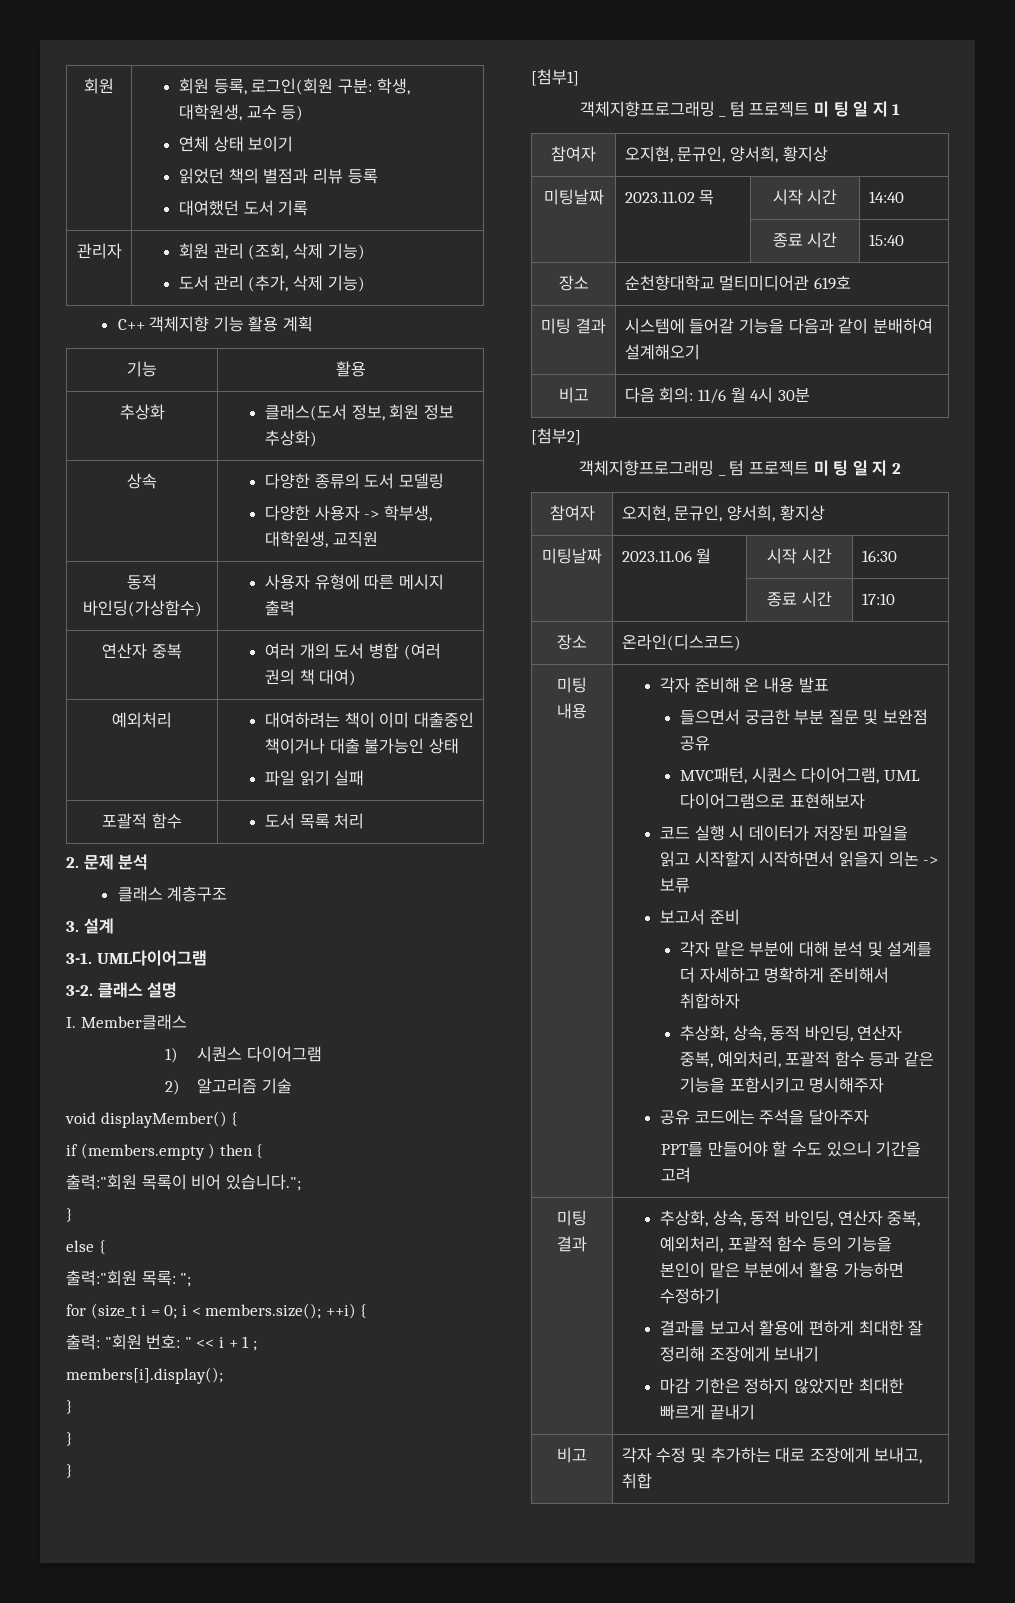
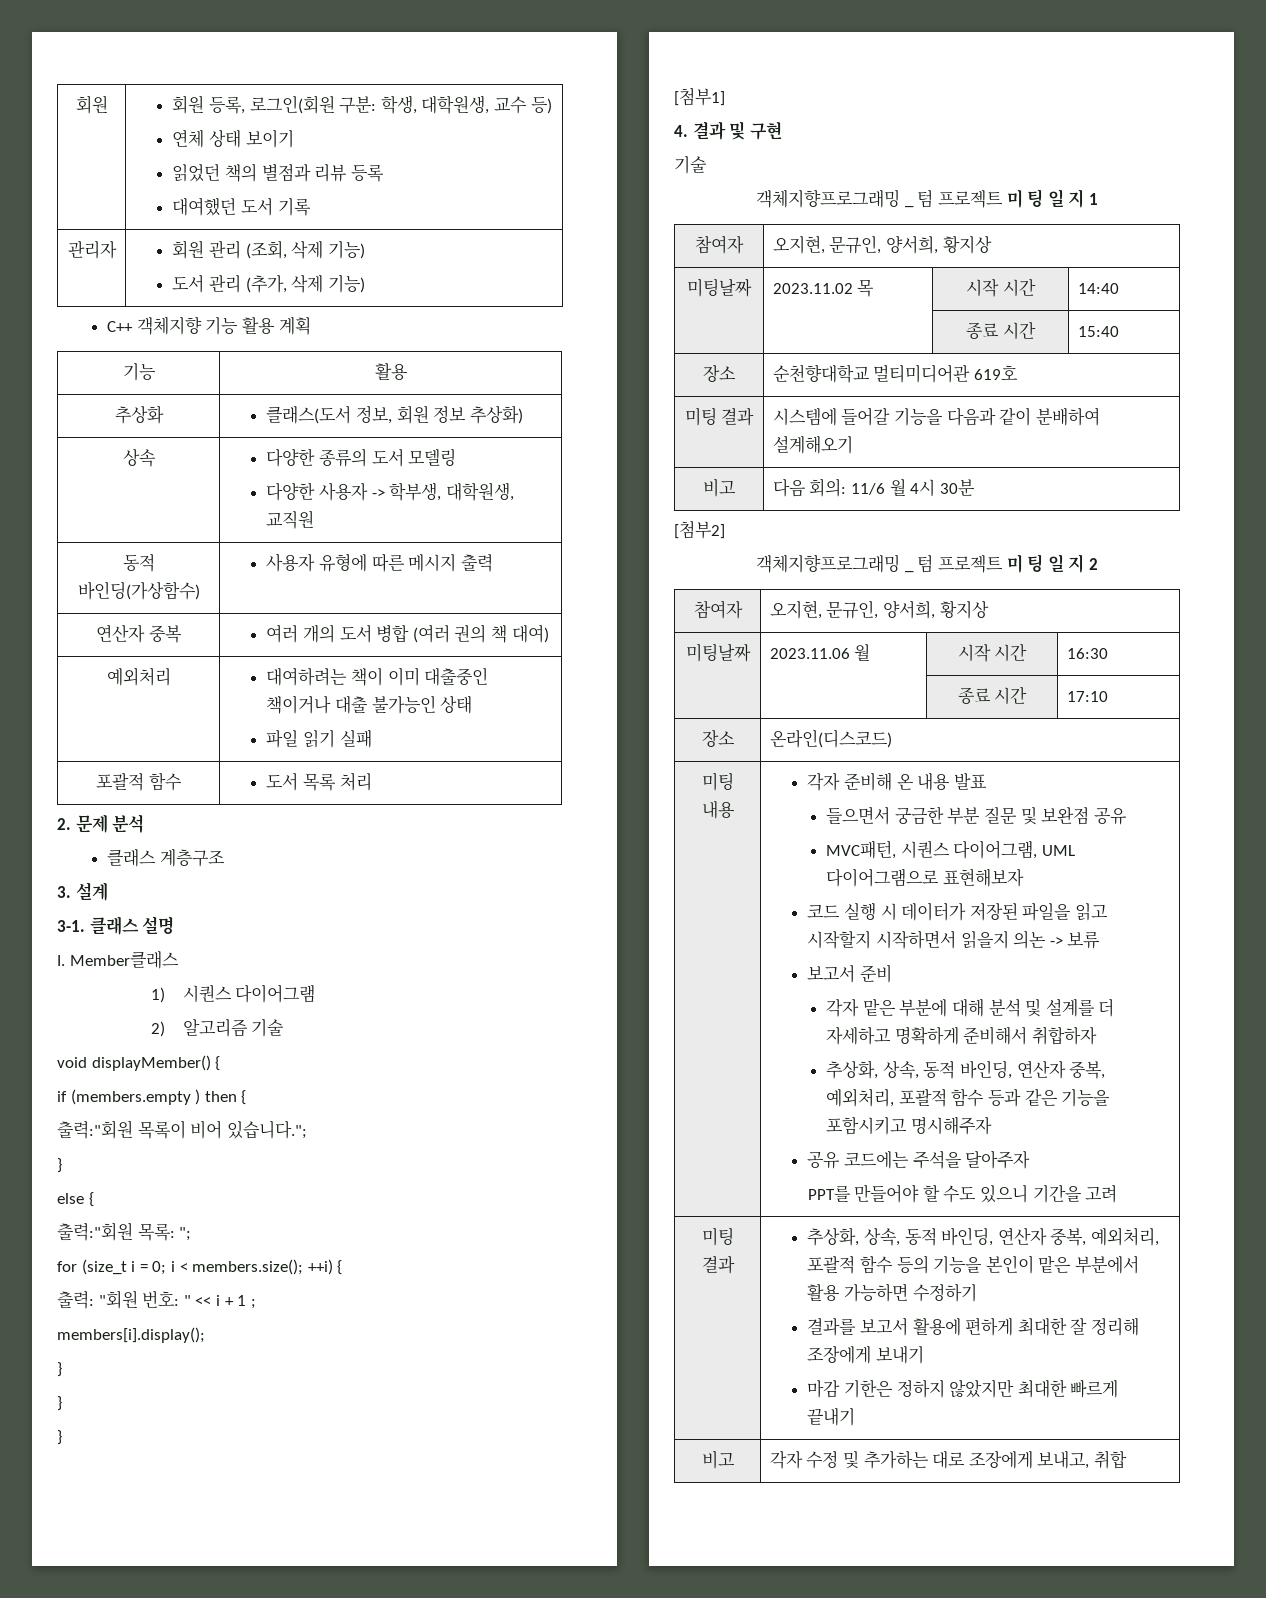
- UML다이어그램
- 3-2.
+ 4. 결과 및 구현
+ 기술

